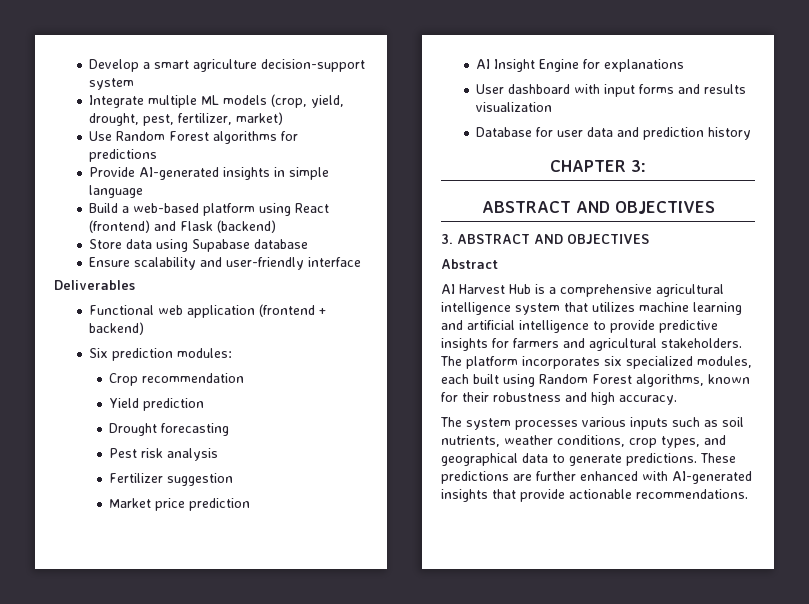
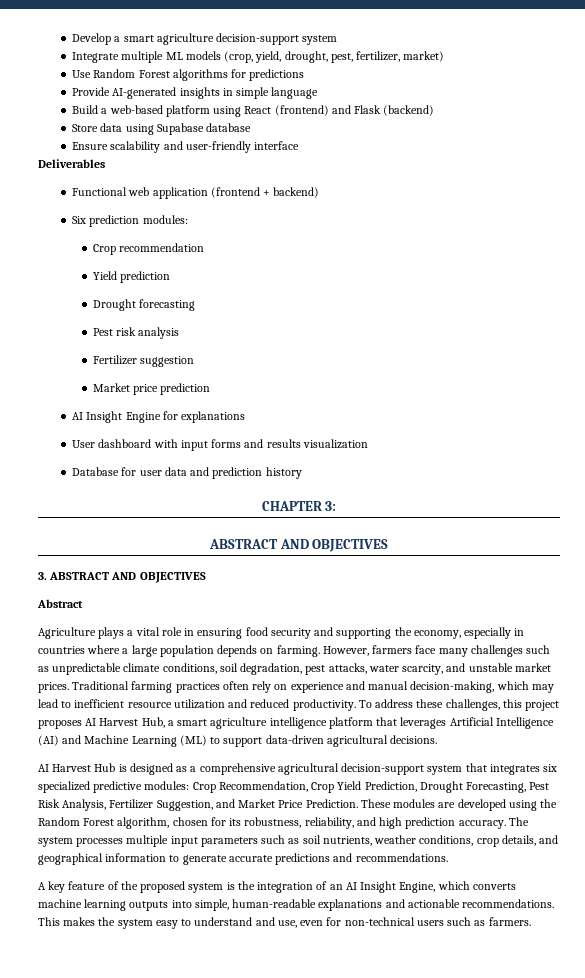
+ Agriculture plays a vital role in ensuring food security and supporting the economy, especially in countries where a large population depends on farming. However, farmers face many challenges such as unpredictable climate conditions, soil degradation, pest attacks, water scarcity, and unstable market prices. Traditional farming practices often rely on experience and manual decision-making, which may lead to inefficient resource utilization and reduced productivity. To address these challenges, this project proposes AI Harvest Hub, a smart agriculture intelligence platform that leverages Artificial Intelligence (AI) and Machine Learning (ML) to support data-driven agricultural decisions.
- AI Harvest Hub is a comprehensive agricultural intelligence system that utilizes machine learning and artificial intelligence to provide predictive insights for farmers and agricultural stakeholders. The platform incorporates six specialized modules, each built using Random Forest algorithms, known for their robustness and high accuracy.
- The system processes various inputs such as soil nutrients, weather conditions, crop types, and geographical data to generate predictions. These predictions are further enhanced with AI-generated insights that provide actionable recommendations.
+ AI Harvest Hub is designed as a comprehensive agricultural decision-support system that integrates six specialized predictive modules: Crop Recommendation, Crop Yield Prediction, Drought Forecasting, Pest Risk Analysis, Fertilizer Suggestion, and Market Price Prediction. These modules are developed using the Random Forest algorithm, chosen for its robustness, reliability, and high prediction accuracy. The system processes multiple input parameters such as soil nutrients, weather conditions, crop details, and geographical information to generate accurate predictions and recommendations.
+ A key feature of the proposed system is the integration of an AI Insight Engine, which converts machine learning outputs into simple, human-readable explanations and actionable recommendations. This makes the system easy to understand and use, even for non-technical users such as farmers.

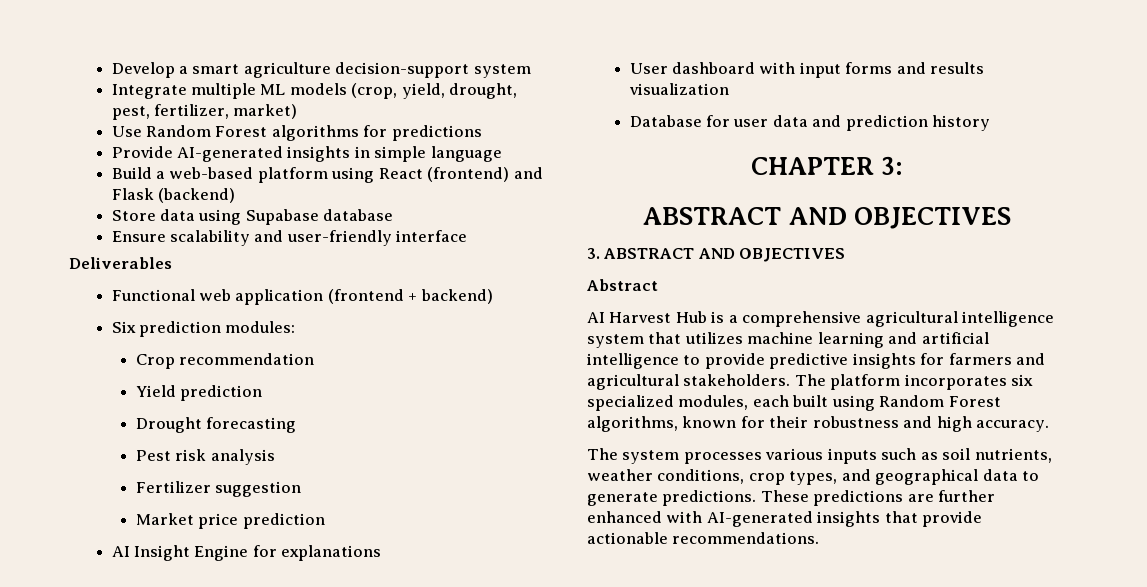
- Agriculture plays a vital role in ensuring food security and supporting the economy, especially in countries where a large population depends on farming. However, farmers face many challenges such as unpredictable climate conditions, soil degradation, pest attacks, water scarcity, and unstable market prices. Traditional farming practices often rely on experience and manual decision-making, which may lead to inefficient resource utilization and reduced productivity. To address these challenges, this project proposes AI Harvest Hub, a smart agriculture intelligence platform that leverages Artificial Intelligence (AI) and Machine Learning (ML) to support data-driven agricultural decisions.
- AI Harvest Hub is designed as a comprehensive agricultural decision-support system that integrates six specialized predictive modules: Crop Recommendation, Crop Yield Prediction, Drought Forecasting, Pest Risk Analysis, Fertilizer Suggestion, and Market Price Prediction. These modules are developed using the Random Forest algorithm, chosen for its robustness, reliability, and high prediction accuracy. The system processes multiple input parameters such as soil nutrients, weather conditions, crop details, and geographical information to generate accurate predictions and recommendations.
- A key feature of the proposed system is the integration of an AI Insight Engine, which converts machine learning outputs into simple, human-readable explanations and actionable recommendations. This makes the system easy to understand and use, even for non-technical users such as farmers.
+ AI Harvest Hub is a comprehensive agricultural intelligence system that utilizes machine learning and artificial intelligence to provide predictive insights for farmers and agricultural stakeholders. The platform incorporates six specialized modules, each built using Random Forest algorithms, known for their robustness and high accuracy.
+ The system processes various inputs such as soil nutrients, weather conditions, crop types, and geographical data to generate predictions. These predictions are further enhanced with AI-generated insights that provide actionable recommendations.

